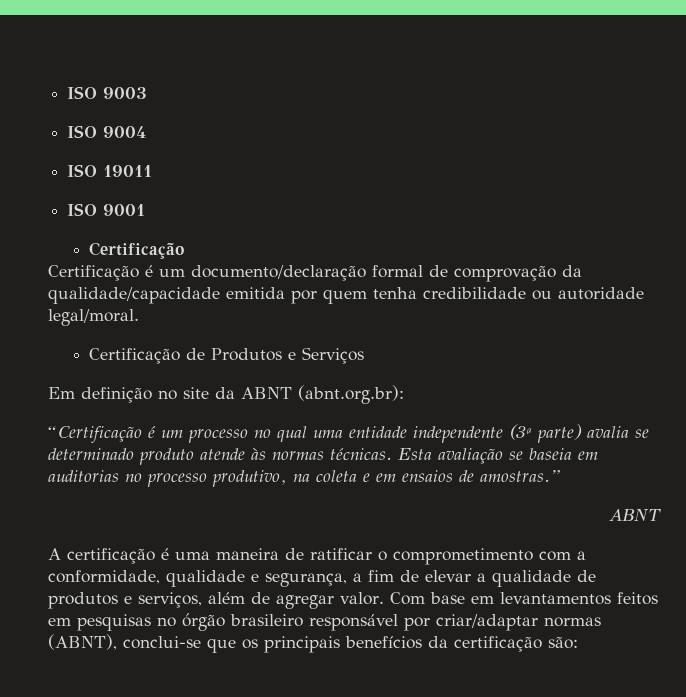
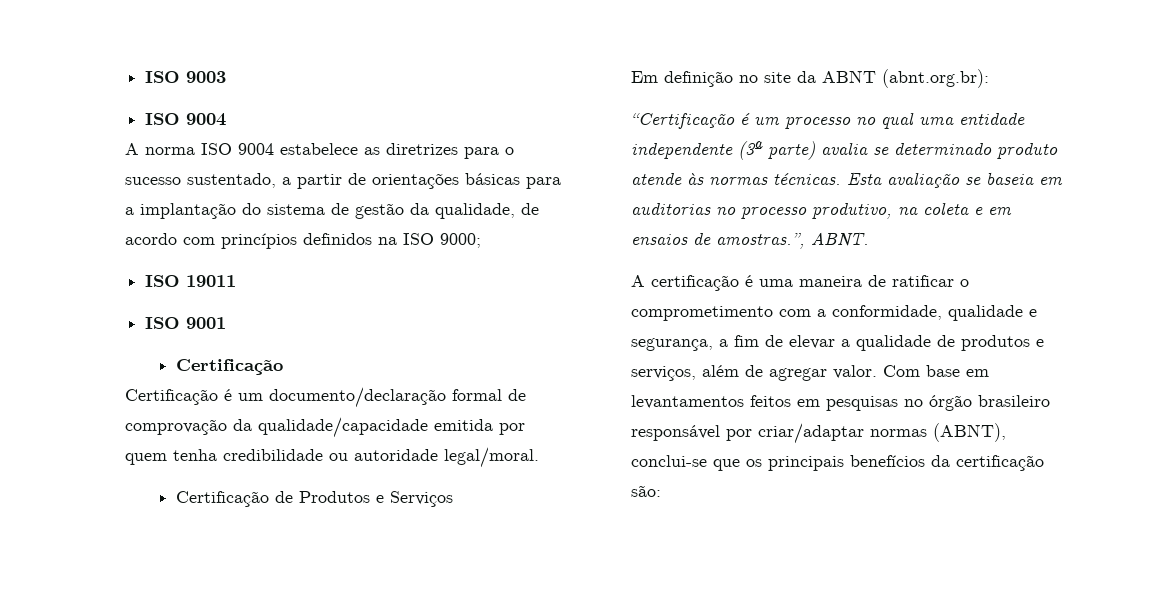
+ A norma ISO 9004 estabelece as diretrizes para o sucesso sustentado, a partir de orientações básicas para a implantação do sistema de gestão da qualidade, de acordo com princípios definidos na ISO 9000;
- Esta avaliação se baseia em auditorias no processo produtivo, na coleta e em ensaios de amostras.”
- ABNT
+ Esta avaliação se baseia em auditorias no processo produtivo, na coleta e em ensaios de amostras.”, ABNT.

